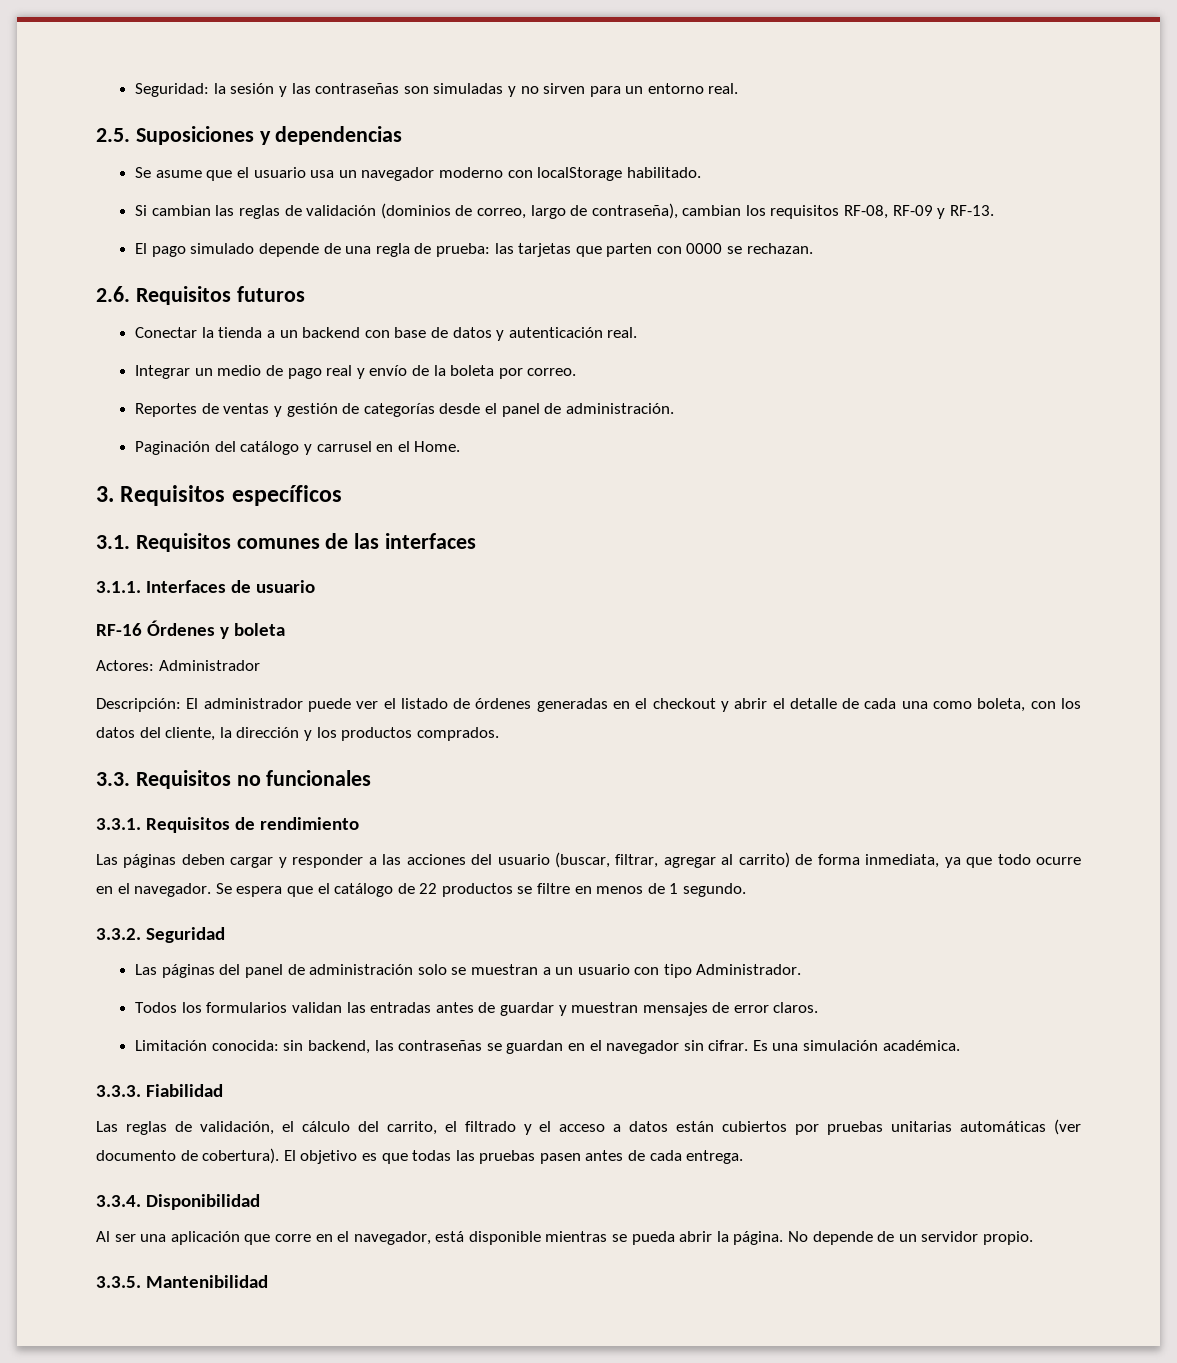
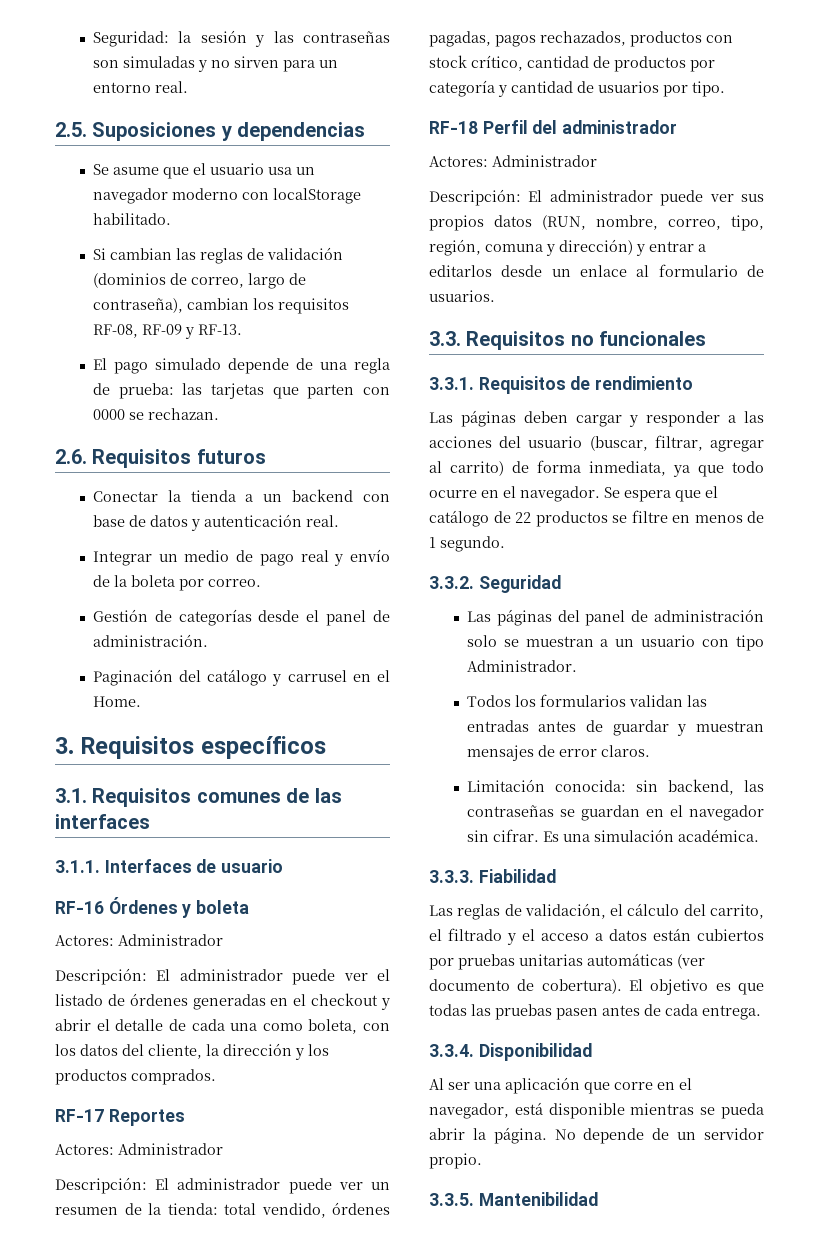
- Reportes de ventas y gestión de categorías desde el panel de administración.
+ Gestión de categorías desde el panel de administración.
+ RF-17 Reportes
+ Actores: Administrador
+ Descripción: El administrador puede ver un resumen de la tienda: total vendido, órdenes pagadas, pagos rechazados, productos con stock crítico, cantidad de productos por categoría y cantidad de usuarios por tipo.
+ RF-18 Perfil del administrador
+ Actores: Administrador
+ Descripción: El administrador puede ver sus propios datos (RUN, nombre, correo, tipo, región, comuna y dirección) y entrar a editarlos desde un enlace al formulario de usuarios.

